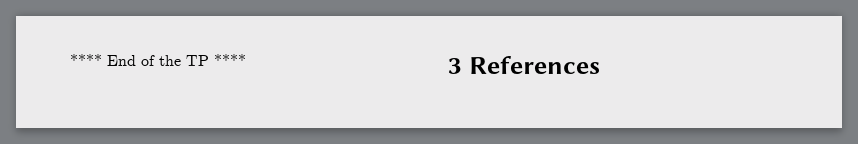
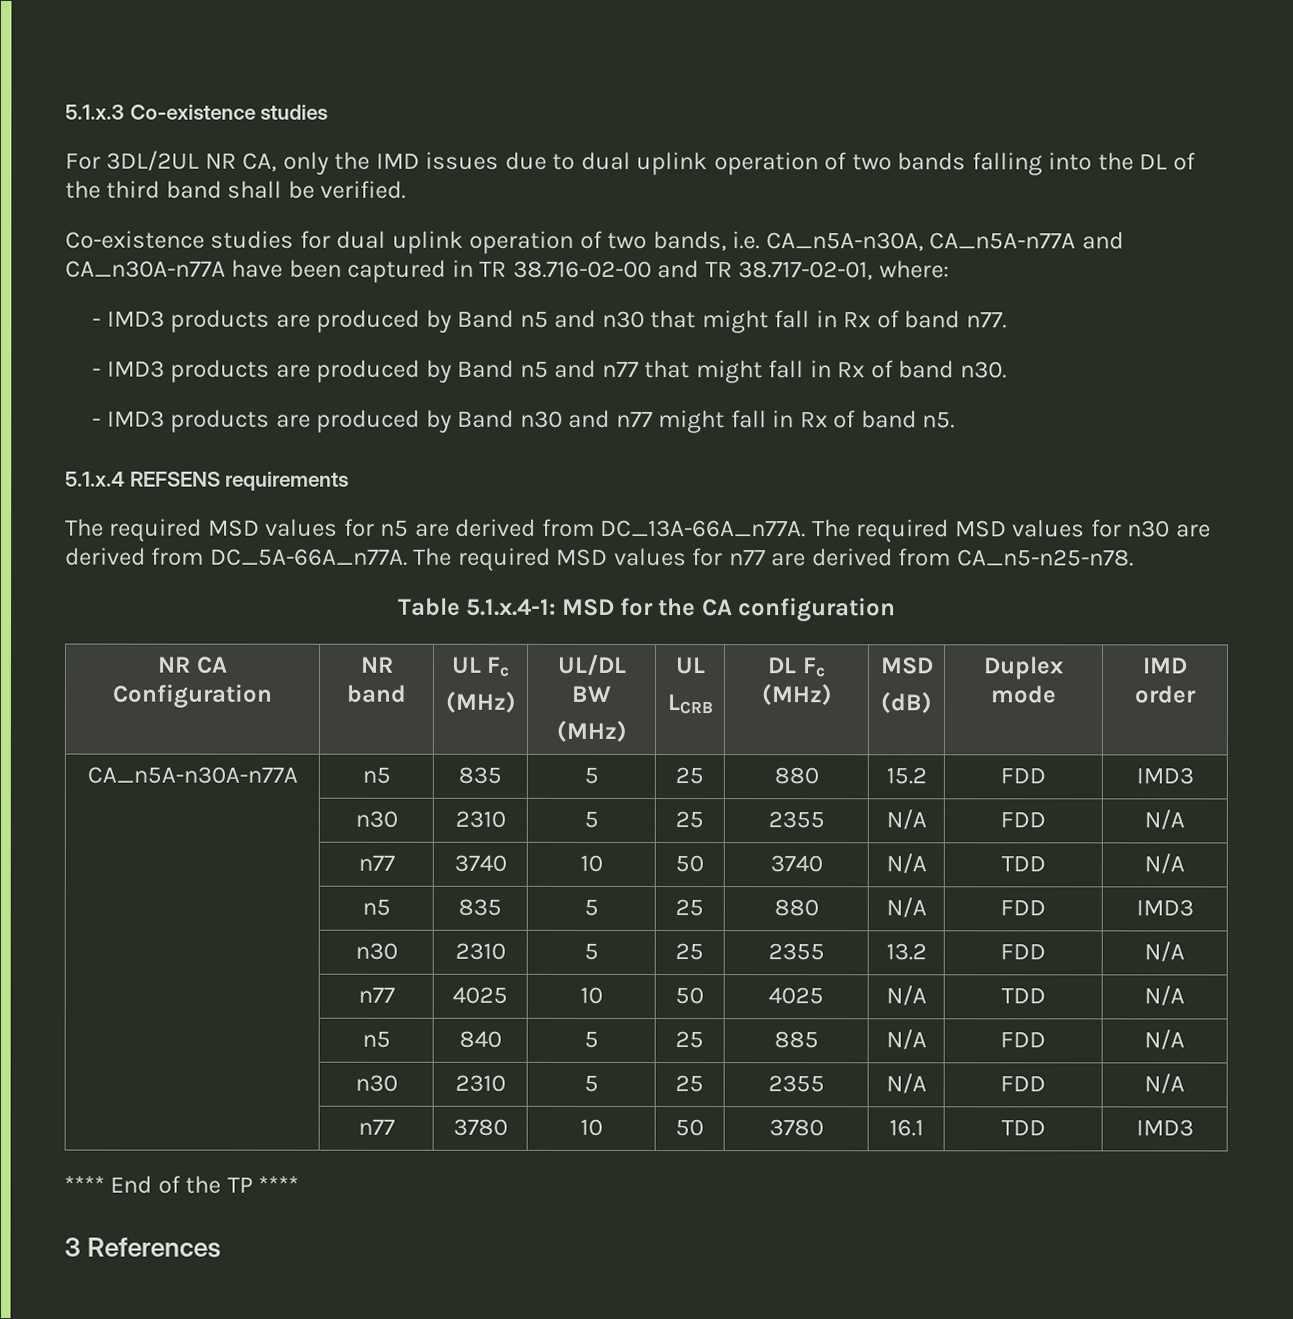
+ 5.1.x.3 Co-existence studies
+ For 3DL/2UL NR CA, only the IMD issues due to dual uplink operation of two bands falling into the DL of the third band shall be verified.
+ Co-existence studies for dual uplink operation of two bands, i.e. CA_n5A-n30A, CA_n5A-n77A and CA_n30A-n77A have been captured in TR 38.716-02-00 and TR 38.717-02-01, where:
+ - IMD3 products are produced by Band n5 and n30 that might fall in Rx of band n77.
+ - IMD3 products are produced by Band n5 and n77 that might fall in Rx of band n30.
+ - IMD3 products are produced by Band n30 and n77 might fall in Rx of band n5.
+ 5.1.x.4 REFSENS requirements
+ The required MSD values for n5 are derived from DC_13A-66A_n77A. The required MSD values for n30 are derived from DC_5A-66A_n77A. The required MSD values for n77 are derived from CA_n5-n25-n78.
+ Table 5.1.x.4-1: MSD for the CA configuration
+ NR CA Configuration | NR band | UL Fc
+ (MHz) | UL/DL BW
+ (MHz) | UL
+ LCRB | DL Fc (MHz) | MSD
+ (dB) | Duplex mode | IMD order
+ CA_n5A-n30A-n77A | n5 | 835 | 5 | 25 | 880 | 15.2 | FDD | IMD3
+ | n30 | 2310 | 5 | 25 | 2355 | N/A | FDD | N/A
+ | n77 | 3740 | 10 | 50 | 3740 | N/A | TDD | N/A
+ | n5 | 835 | 5 | 25 | 880 | N/A | FDD | IMD3
+ | n30 | 2310 | 5 | 25 | 2355 | 13.2 | FDD | N/A
+ | n77 | 4025 | 10 | 50 | 4025 | N/A | TDD | N/A
+ | n5 | 840 | 5 | 25 | 885 | N/A | FDD | N/A
+ | n30 | 2310 | 5 | 25 | 2355 | N/A | FDD | N/A
+ | n77 | 3780 | 10 | 50 | 3780 | 16.1 | TDD | IMD3

